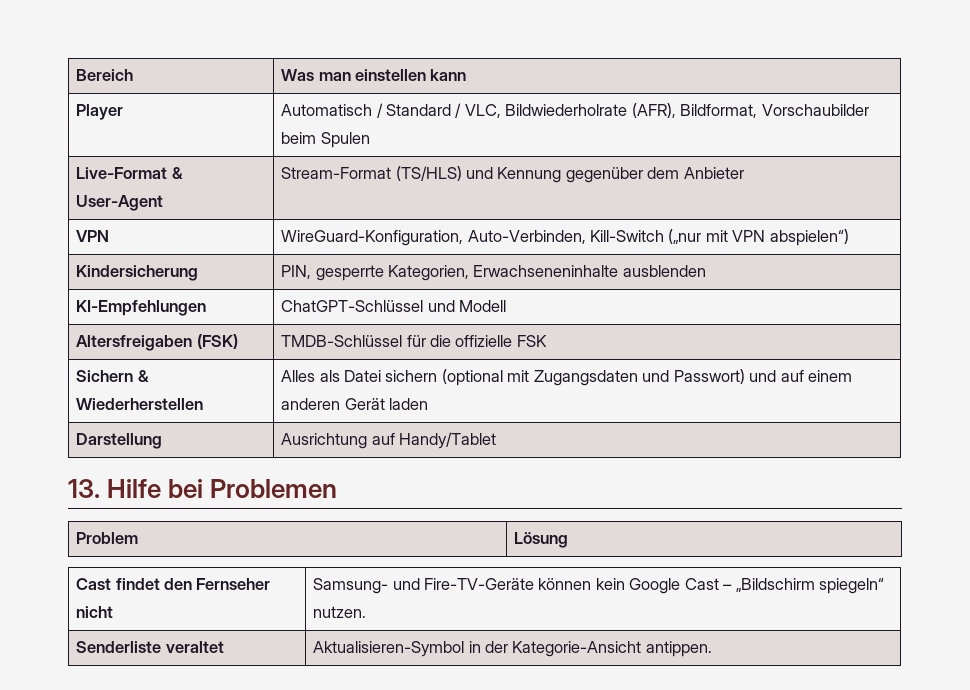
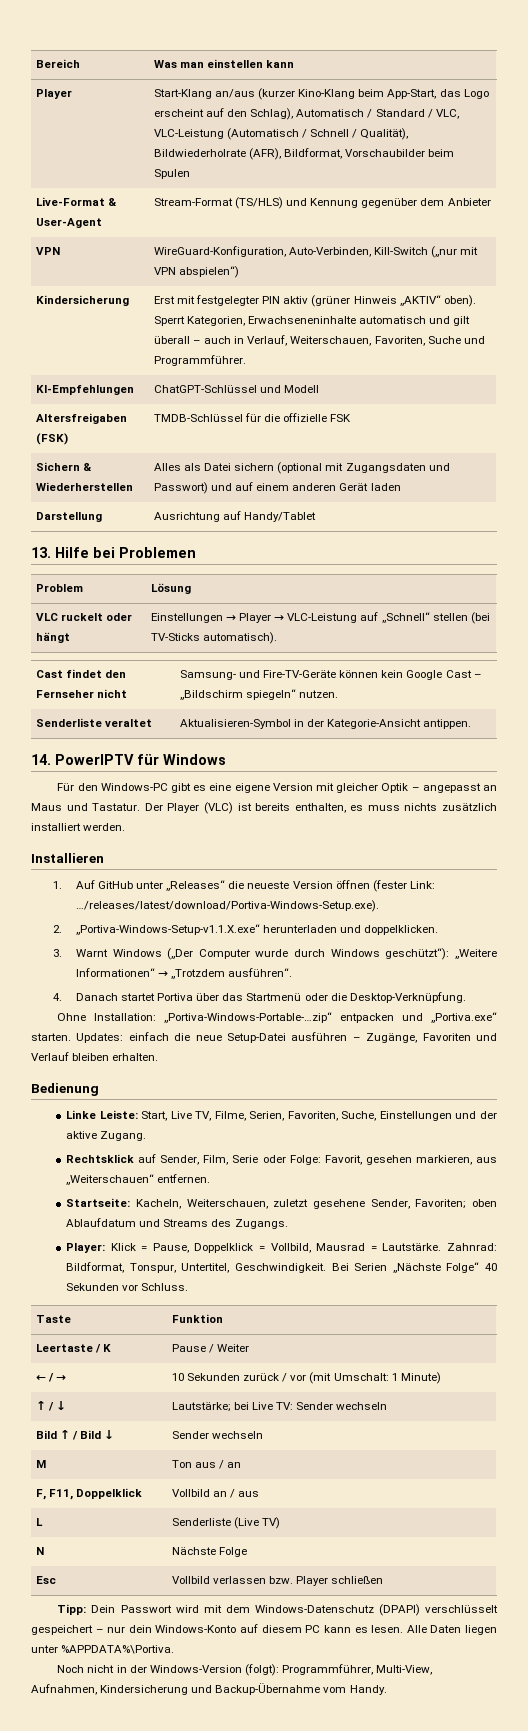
- Player | Automatisch / Standard / VLC, Bildwiederholrate (AFR), Bildformat, Vorschaubilder beim Spulen
+ Player | Start-Klang an/aus (kurzer Kino-Klang beim App-Start, das Logo erscheint auf den Schlag), Automatisch / Standard / VLC, VLC-Leistung (Automatisch / Schnell / Qualität), Bildwiederholrate (AFR), Bildformat, Vorschaubilder beim Spulen
- Kindersicherung | PIN, gesperrte Kategorien, Erwachseneninhalte ausblenden
+ Kindersicherung | Erst mit festgelegter PIN aktiv (grüner Hinweis „AKTIV“ oben). Sperrt Kategorien, Erwachseneninhalte automatisch und gilt überall – auch in Verlauf, Weiterschauen, Favoriten, Suche und Programmführer.
+ VLC ruckelt oder hängt | Einstellungen → Player → VLC-Leistung auf „Schnell“ stellen (bei TV-Sticks automatisch).
+ 14. PowerIPTV für Windows
+ Für den Windows-PC gibt es eine eigene Version mit gleicher Optik – angepasst an Maus und Tastatur. Der Player (VLC) ist bereits enthalten, es muss nichts zusätzlich installiert werden.
+ Installieren
+ 1. Auf GitHub unter „Releases“ die neueste Version öffnen (fester Link: …/releases/latest/download/Portiva-Windows-Setup.exe).
+ 2. „Portiva-Windows-Setup-v1.1.X.exe“ herunterladen und doppelklicken.
+ 3. Warnt Windows („Der Computer wurde durch Windows geschützt“): „Weitere Informationen“ → „Trotzdem ausführen“.
+ 4. Danach startet Portiva über das Startmenü oder die Desktop-Verknüpfung.
+ Ohne Installation: „Portiva-Windows-Portable-…zip“ entpacken und „Portiva.exe“ starten. Updates: einfach die neue Setup-Datei ausführen – Zugänge, Favoriten und Verlauf bleiben erhalten.
+ Bedienung
+ Linke Leiste: Start, Live TV, Filme, Serien, Favoriten, Suche, Einstellungen und der aktive Zugang.
+ Rechtsklick auf Sender, Film, Serie oder Folge: Favorit, gesehen markieren, aus „Weiterschauen“ entfernen.
+ Startseite: Kacheln, Weiterschauen, zuletzt gesehene Sender, Favoriten; oben Ablaufdatum und Streams des Zugangs.
+ Player: Klick = Pause, Doppelklick = Vollbild, Mausrad = Lautstärke. Zahnrad: Bildformat, Tonspur, Untertitel, Geschwindigkeit. Bei Serien „Nächste Folge“ 40 Sekunden vor Schluss.
+ Taste | Funktion
+ Leertaste / K | Pause / Weiter
+ ← / → | 10 Sekunden zurück / vor (mit Umschalt: 1 Minute)
+ ↑ / ↓ | Lautstärke; bei Live TV: Sender wechseln
+ Bild ↑ / Bild ↓ | Sender wechseln
+ M | Ton aus / an
+ F, F11, Doppelklick | Vollbild an / aus
+ L | Senderliste (Live TV)
+ N | Nächste Folge
+ Esc | Vollbild verlassen bzw. Player schließen
+ Tipp: Dein Passwort wird mit dem Windows-Datenschutz (DPAPI) verschlüsselt gespeichert – nur dein Windows-Konto auf diesem PC kann es lesen. Alle Daten liegen unter %APPDATA%\Portiva.
+ Noch nicht in der Windows-Version (folgt): Programmführer, Multi-View, Aufnahmen, Kindersicherung und Backup-Übernahme vom Handy.

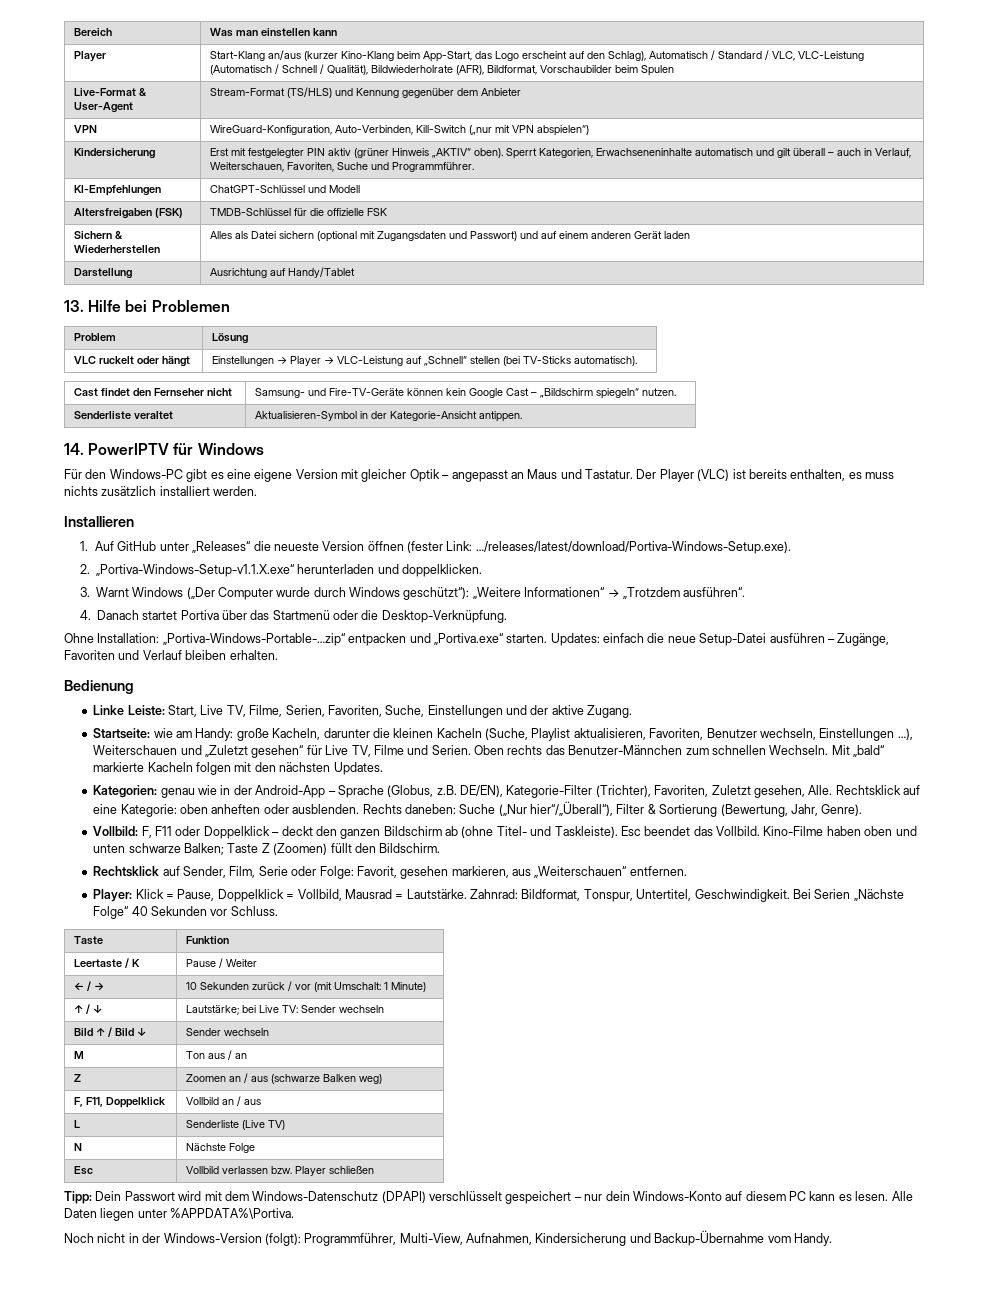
+ Startseite: wie am Handy: große Kacheln, darunter die kleinen Kacheln (Suche, Playlist aktualisieren, Favoriten, Benutzer wechseln, Einstellungen …), Weiterschauen und „Zuletzt gesehen“ für Live TV, Filme und Serien. Oben rechts das Benutzer-Männchen zum schnellen Wechseln. Mit „bald“ markierte Kacheln folgen mit den nächsten Updates.
+ Kategorien: genau wie in der Android-App – Sprache (Globus, z.B. DE/EN), Kategorie-Filter (Trichter), Favoriten, Zuletzt gesehen, Alle. Rechtsklick auf eine Kategorie: oben anheften oder ausblenden. Rechts daneben: Suche („Nur hier“/„Überall“), Filter & Sortierung (Bewertung, Jahr, Genre).
+ Vollbild: F, F11 oder Doppelklick – deckt den ganzen Bildschirm ab (ohne Titel- und Taskleiste). Esc beendet das Vollbild. Kino-Filme haben oben und unten schwarze Balken; Taste Z (Zoomen) füllt den Bildschirm.
- Startseite: Kacheln, Weiterschauen, zuletzt gesehene Sender, Favoriten; oben Ablaufdatum und Streams des Zugangs.
+ Z | Zoomen an / aus (schwarze Balken weg)

